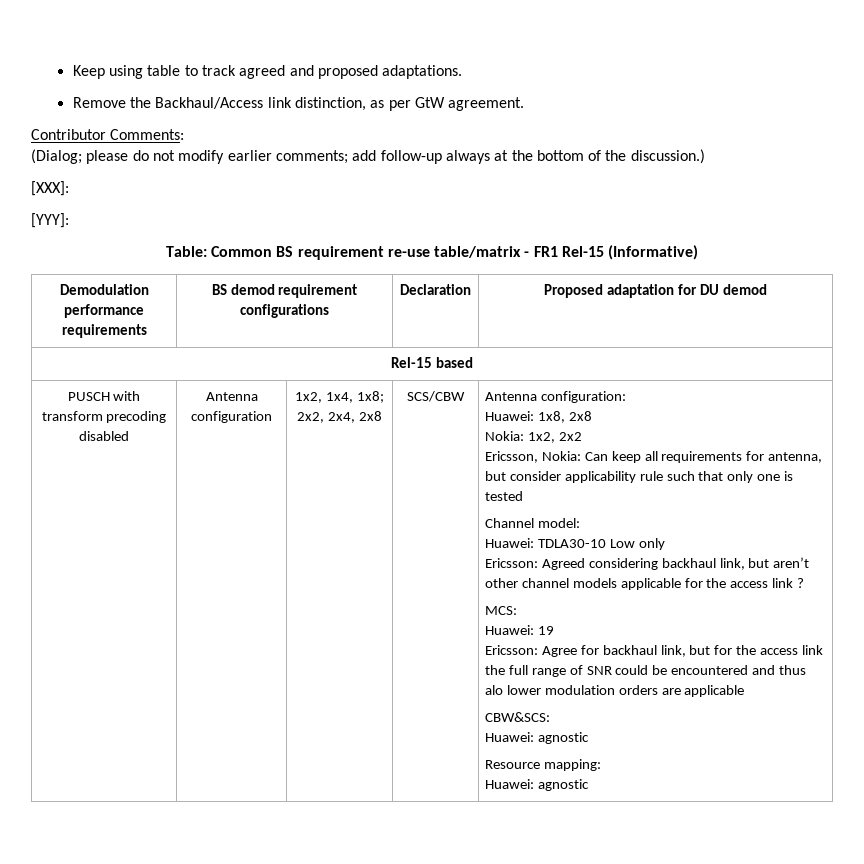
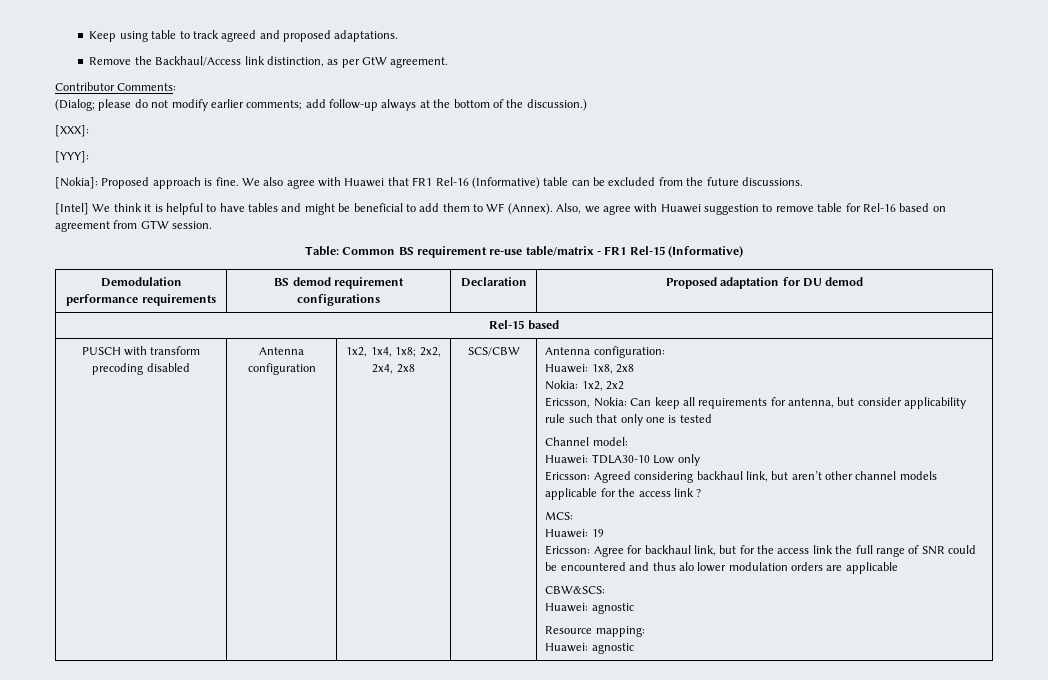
+ [Nokia]: Proposed approach is fine. We also agree with Huawei that FR1 Rel-16 (Informative) table can be excluded from the future discussions.
+ [Intel] We think it is helpful to have tables and might be beneficial to add them to WF (Annex). Also, we agree with Huawei suggestion to remove table for Rel-16 based on agreement from GTW session.

